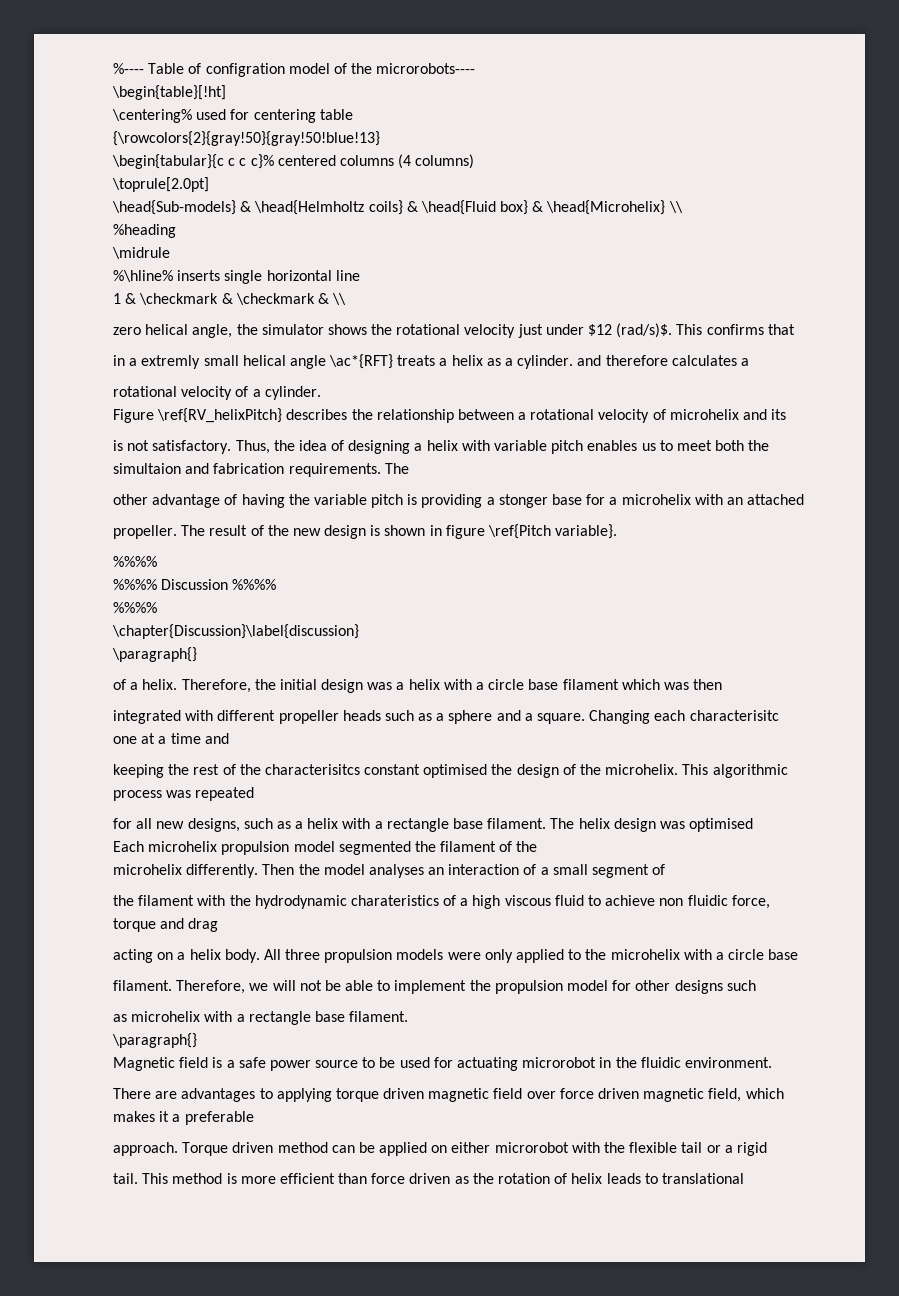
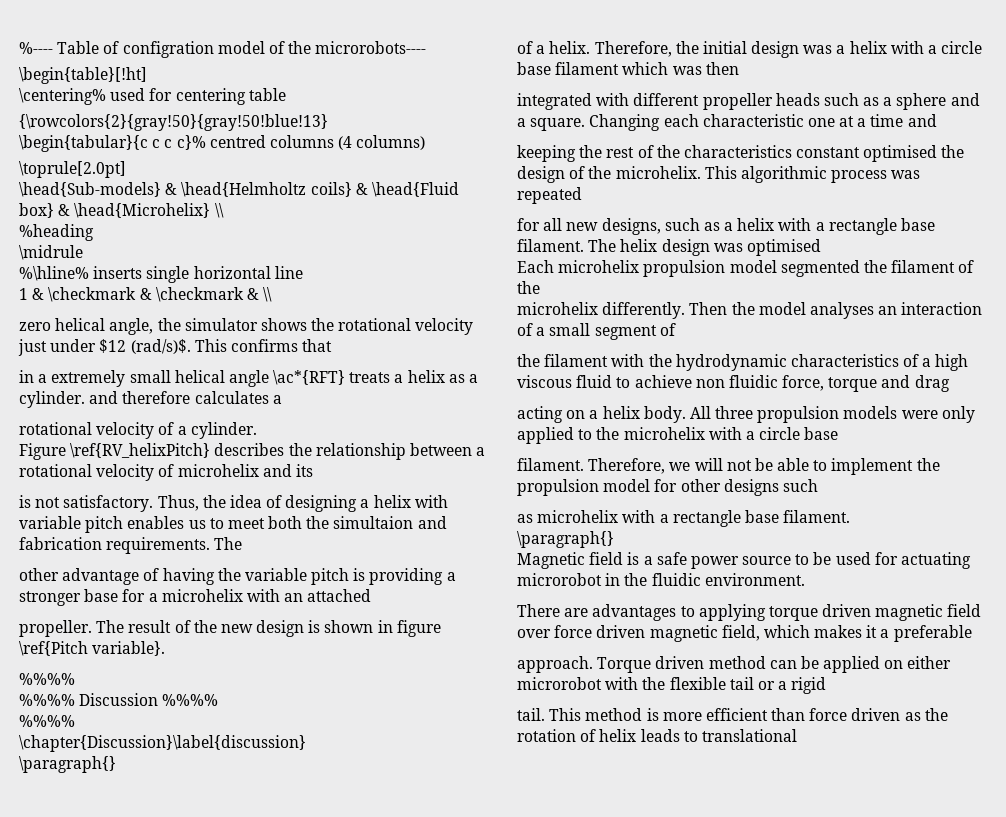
- \begin{tabular}{c c c c}% centered columns (4 columns)
+ \begin{tabular}{c c c c}% centred columns (4 columns)
- in a extremly small helical angle \ac*{RFT} treats a helix as a cylinder. and therefore calculates a
+ in a extremely small helical angle \ac*{RFT} treats a helix as a cylinder. and therefore calculates a
- other advantage of having the variable pitch is providing a stonger base for a microhelix with an attached
+ other advantage of having the variable pitch is providing a stronger base for a microhelix with an attached
- Changing each characterisitc one at a time and
+ Changing each characteristic one at a time and
- keeping the rest of the characterisitcs constant optimised the design of the microhelix.
+ keeping the rest of the characteristics constant optimised the design of the microhelix.
- the filament with the hydrodynamic charateristics of a high viscous fluid to achieve non fluidic force, torque and drag
+ the filament with the hydrodynamic characteristics of a high viscous fluid to achieve non fluidic force, torque and drag

